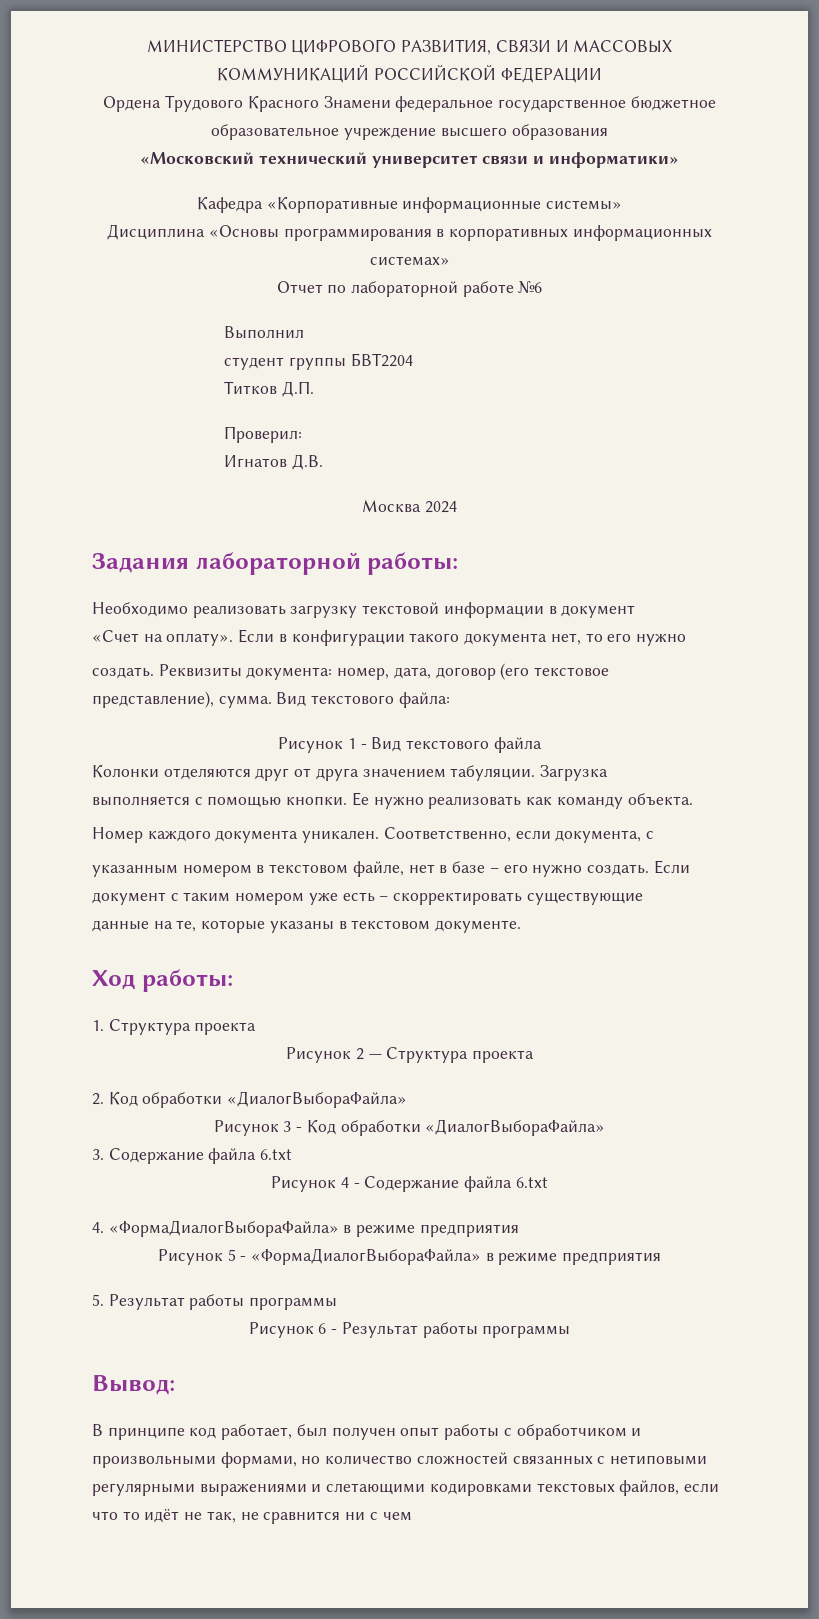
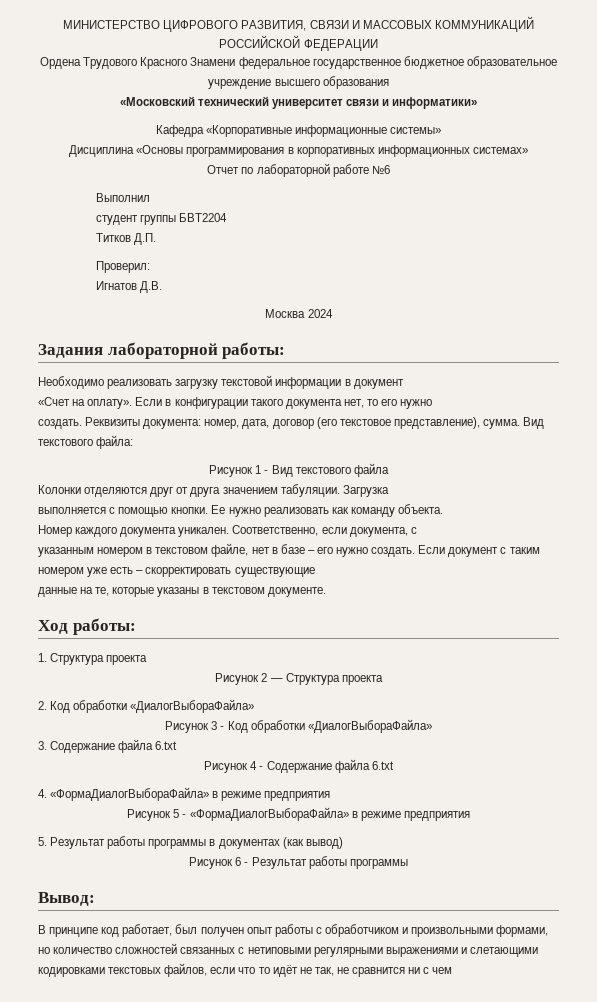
- 5. Результат работы программы
+ 5. Результат работы программы в документах (как вывод)

